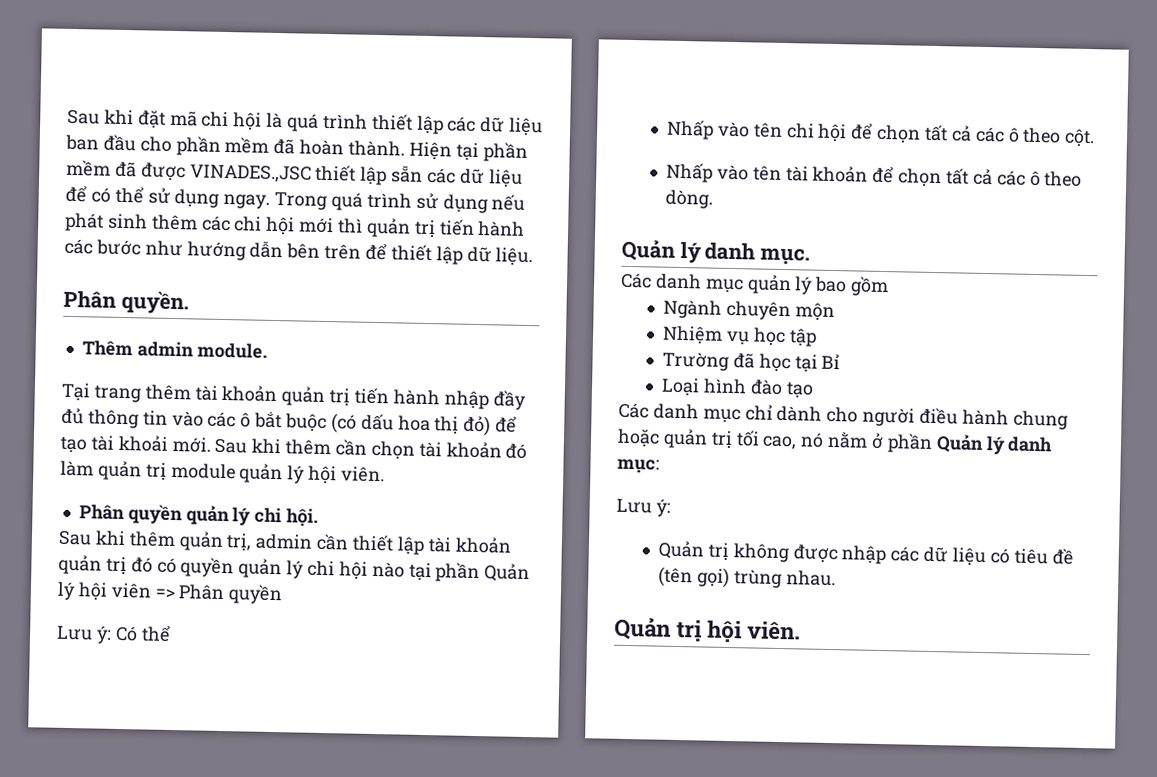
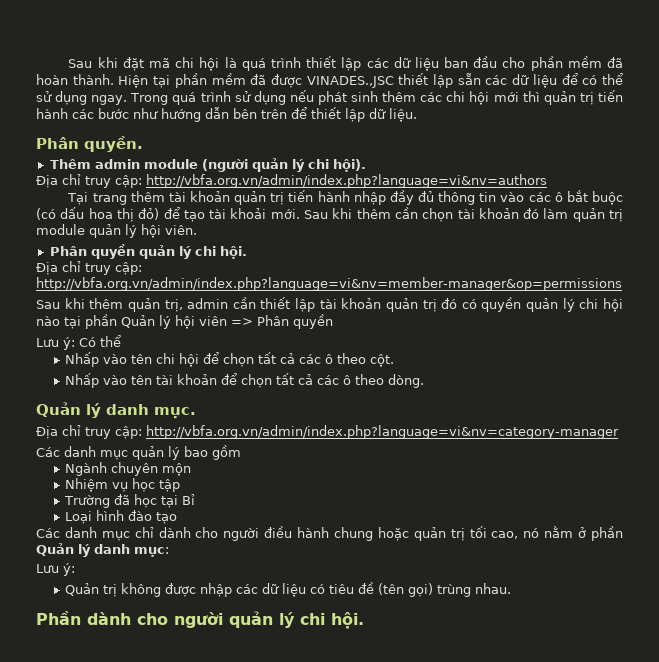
- Thêm admin module.
+ Thêm admin module (người quản lý chi hội).
+ Địa chỉ truy cập: http://vbfa.org.vn/admin/index.php?language=vi&nv=authors
+ Địa chỉ truy cập: http://vbfa.org.vn/admin/index.php?language=vi&nv=member-manager&op=permissions
+ Địa chỉ truy cập: http://vbfa.org.vn/admin/index.php?language=vi&nv=category-manager
- Quản trị hội viên.
+ Phần dành cho người quản lý chi hội.

